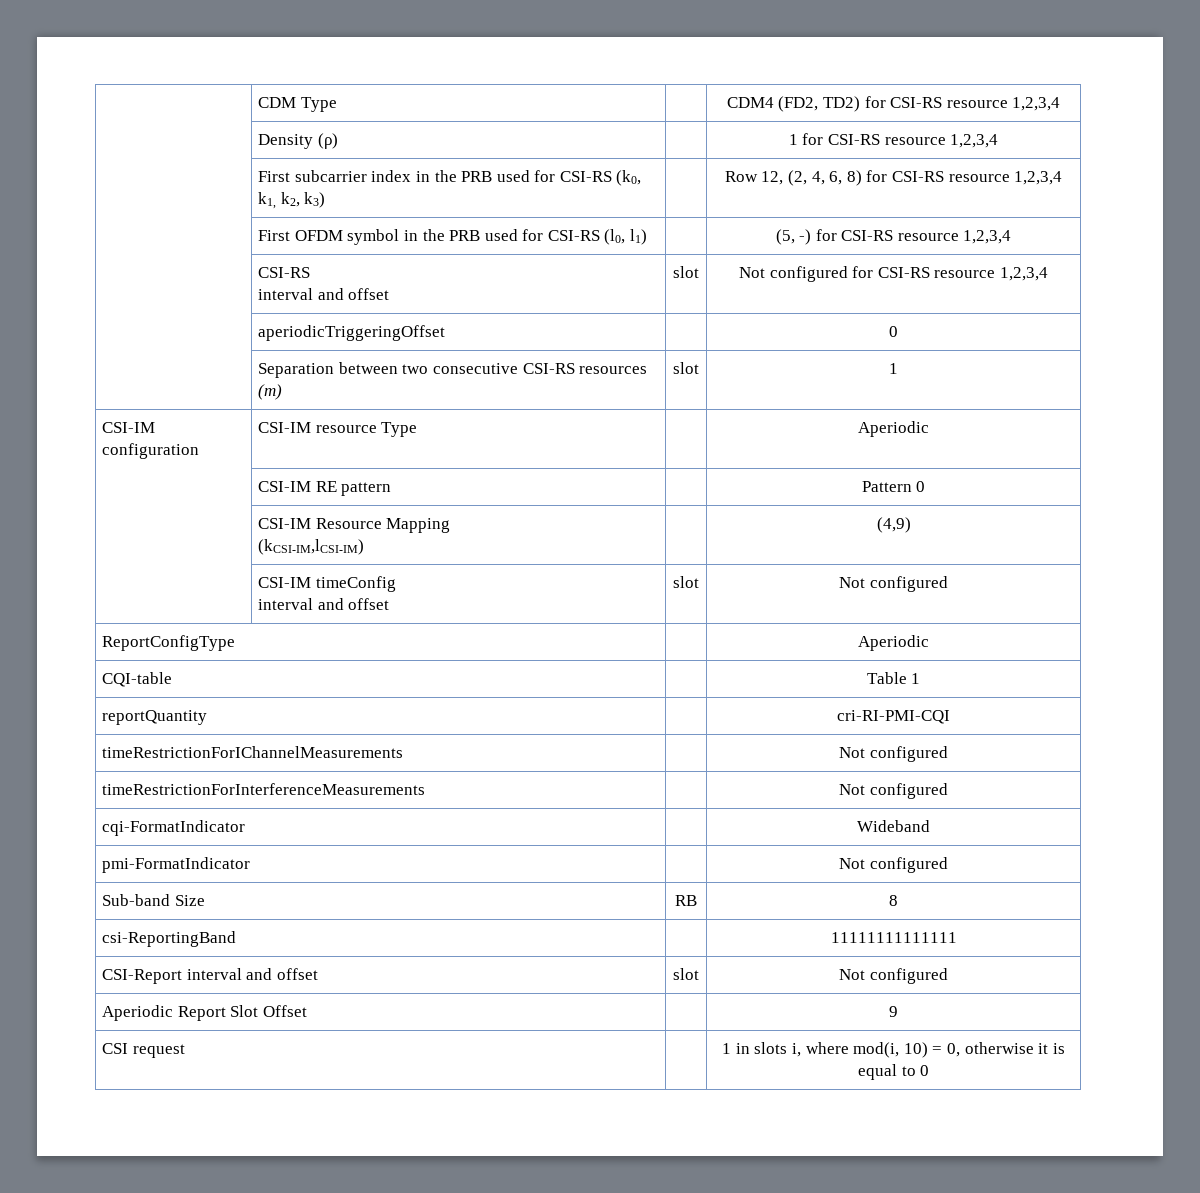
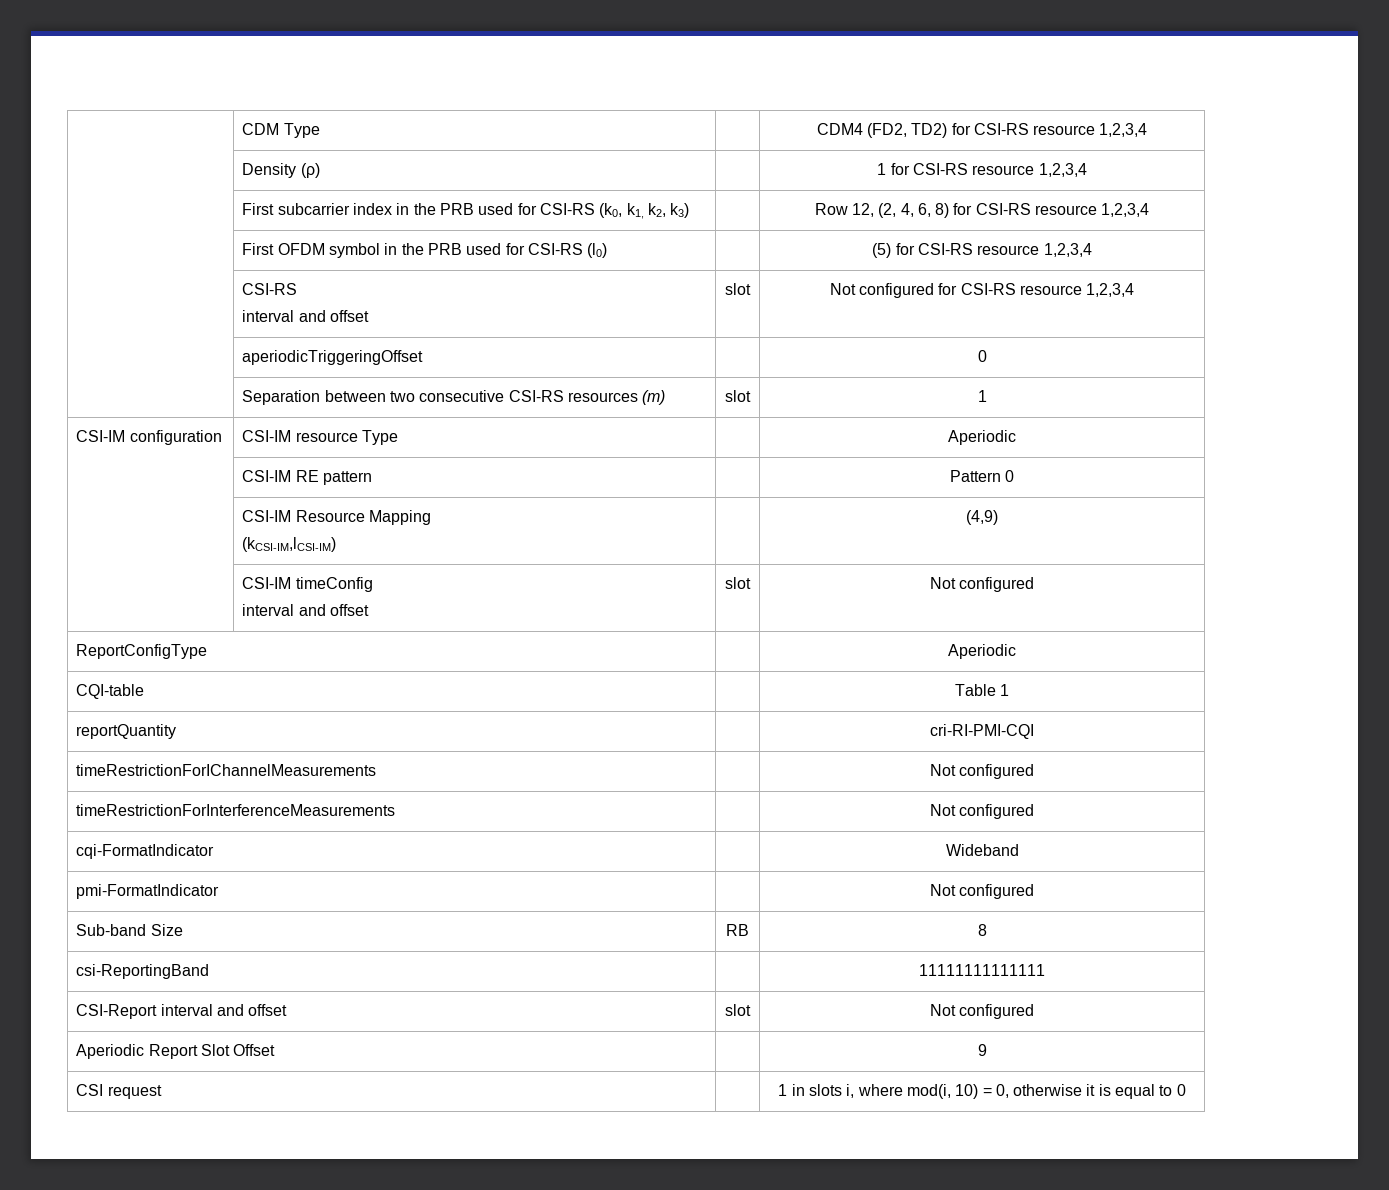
- | First OFDM symbol in the PRB used for CSI-RS (l0, l1) | | (5, -) for CSI-RS resource 1,2,3,4
+ | First OFDM symbol in the PRB used for CSI-RS (l0) | | (5) for CSI-RS resource 1,2,3,4

